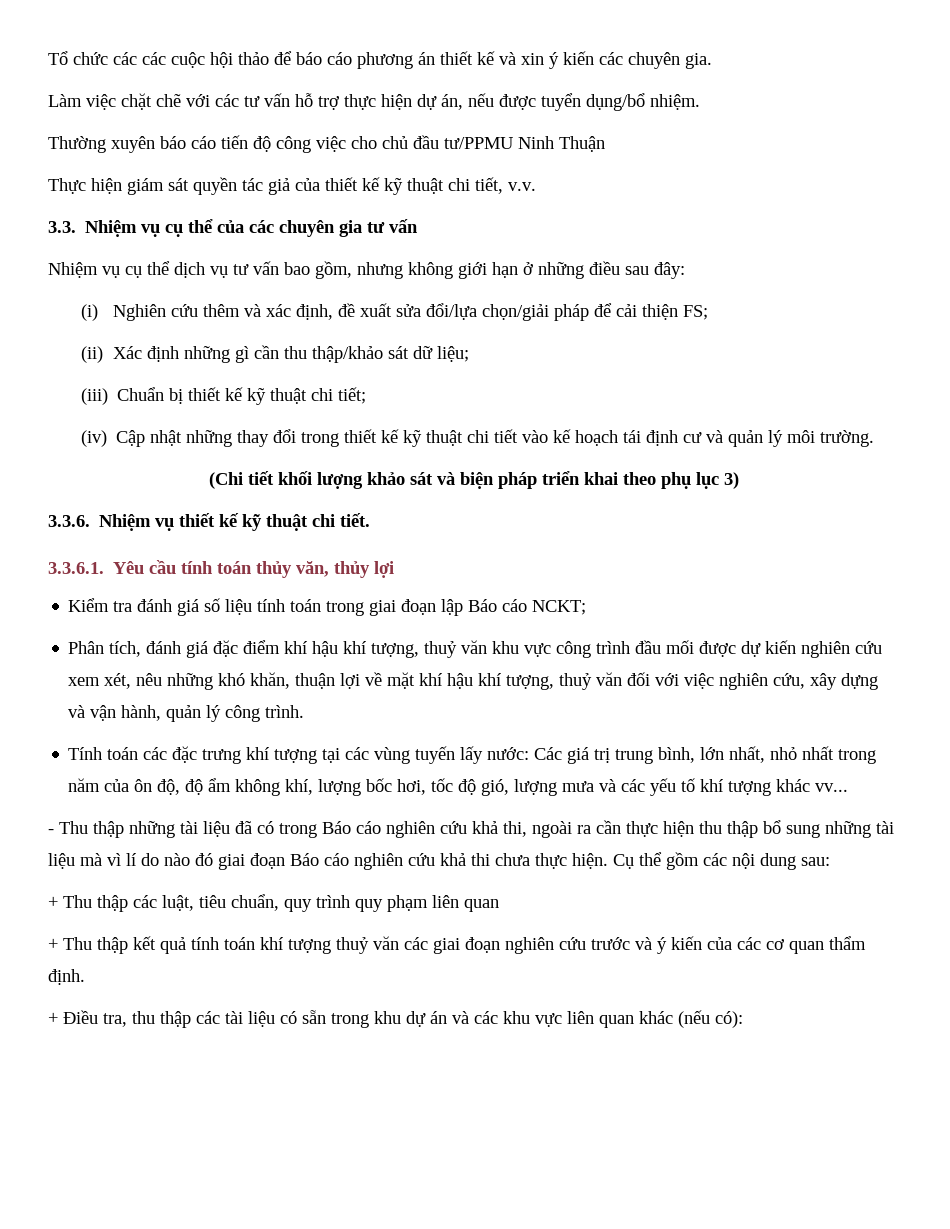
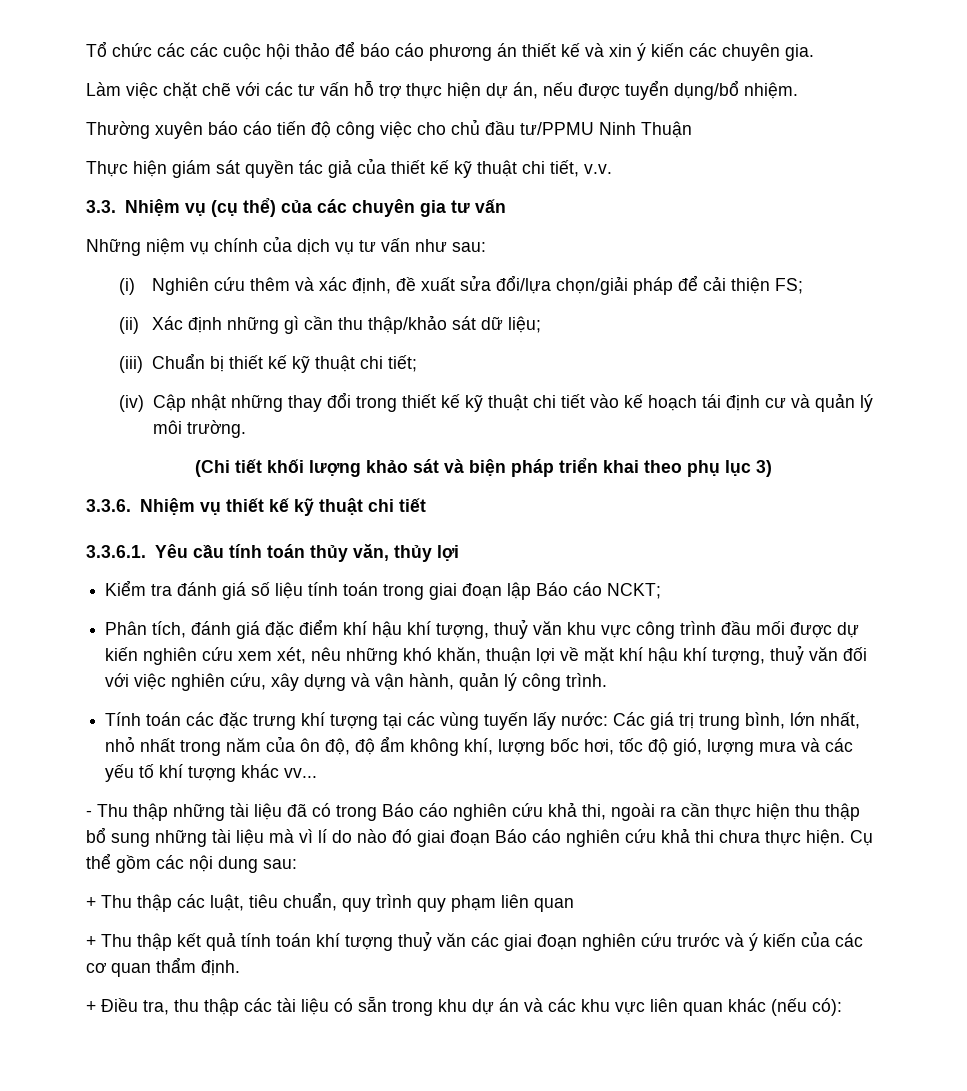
- 3.3. Nhiệm vụ cụ thể của các chuyên gia tư vấn
+ 3.3. Nhiệm vụ (cụ thể) của các chuyên gia tư vấn
- Nhiệm vụ cụ thể dịch vụ tư vấn bao gồm, nhưng không giới hạn ở những điều sau đây:
+ Những niệm vụ chính của dịch vụ tư vấn như sau:
- 3.3.6. Nhiệm vụ thiết kế kỹ thuật chi tiết.
+ 3.3.6. Nhiệm vụ thiết kế kỹ thuật chi tiết

